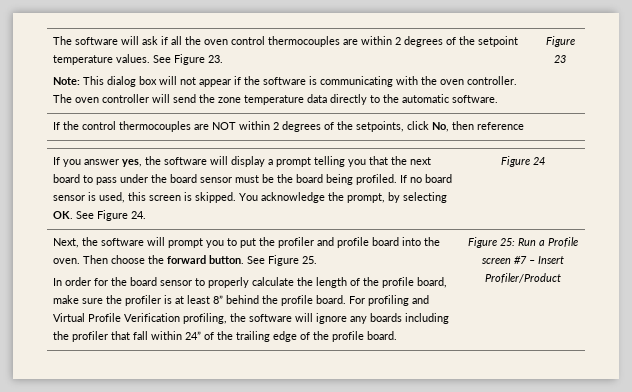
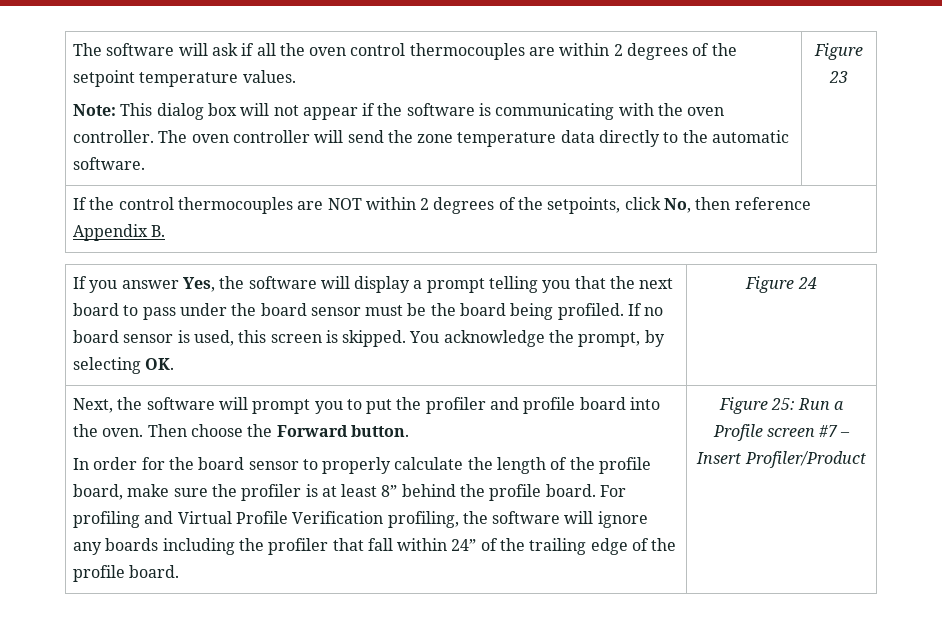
- See Figure 23.
- If the control thermocouples are NOT within 2 degrees of the setpoints, click No, then reference
+ If the control thermocouples are NOT within 2 degrees of the setpoints, click No, then reference Appendix B.
- If you answer yes, the software will display a prompt telling you that the next board to pass under the board sensor must be the board being profiled.
+ If you answer Yes, the software will display a prompt telling you that the next board to pass under the board sensor must be the board being profiled.
- You acknowledge the prompt, by selecting OK. See Figure 24.
+ You acknowledge the prompt, by selecting OK.
- Then choose the forward button. See Figure 25.
+ Then choose the Forward button.

